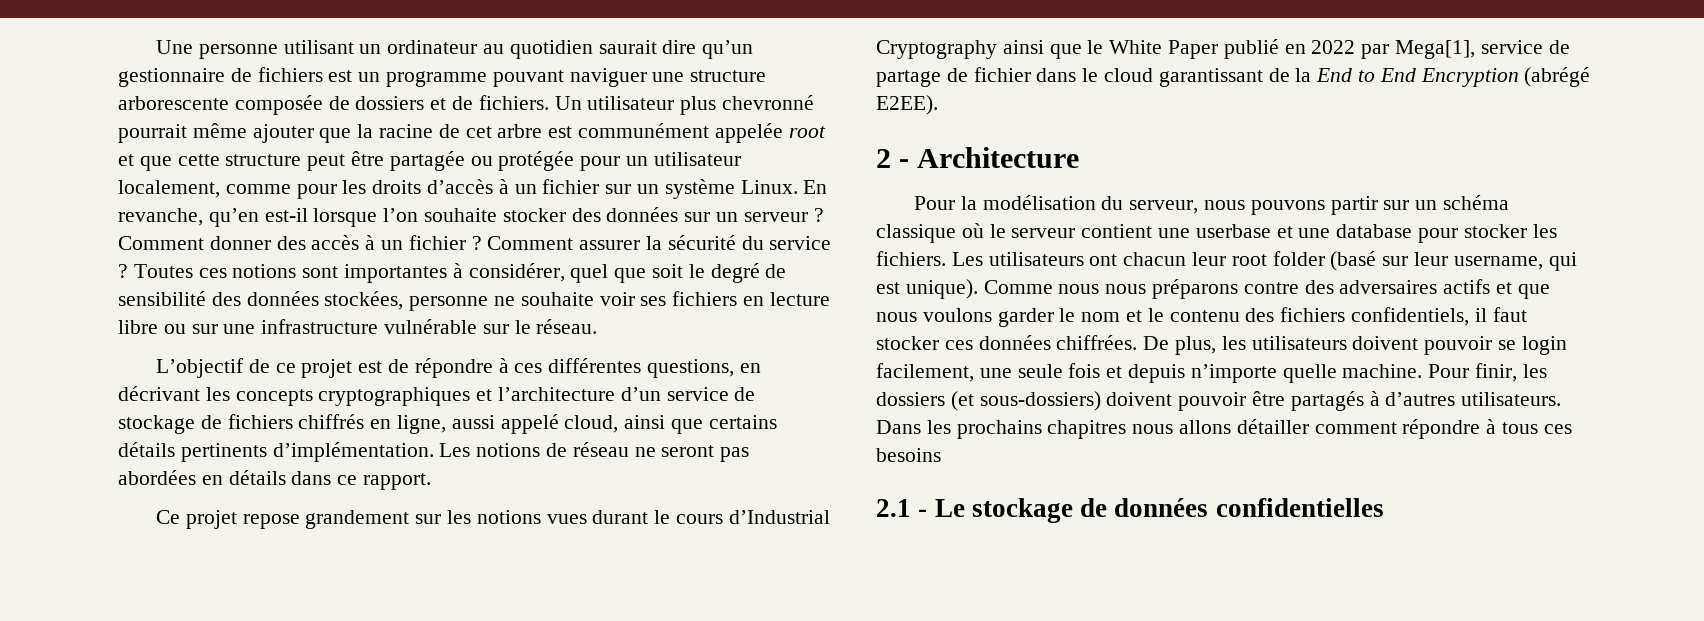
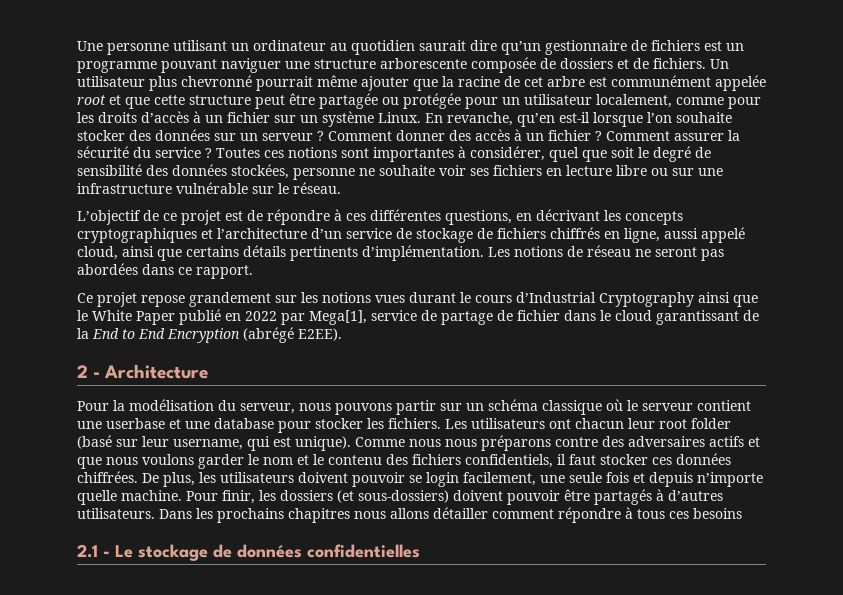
- Les notions de réseau ne seront pas abordées en détails dans ce rapport.
+ Les notions de réseau ne seront pas abordées dans ce rapport.

